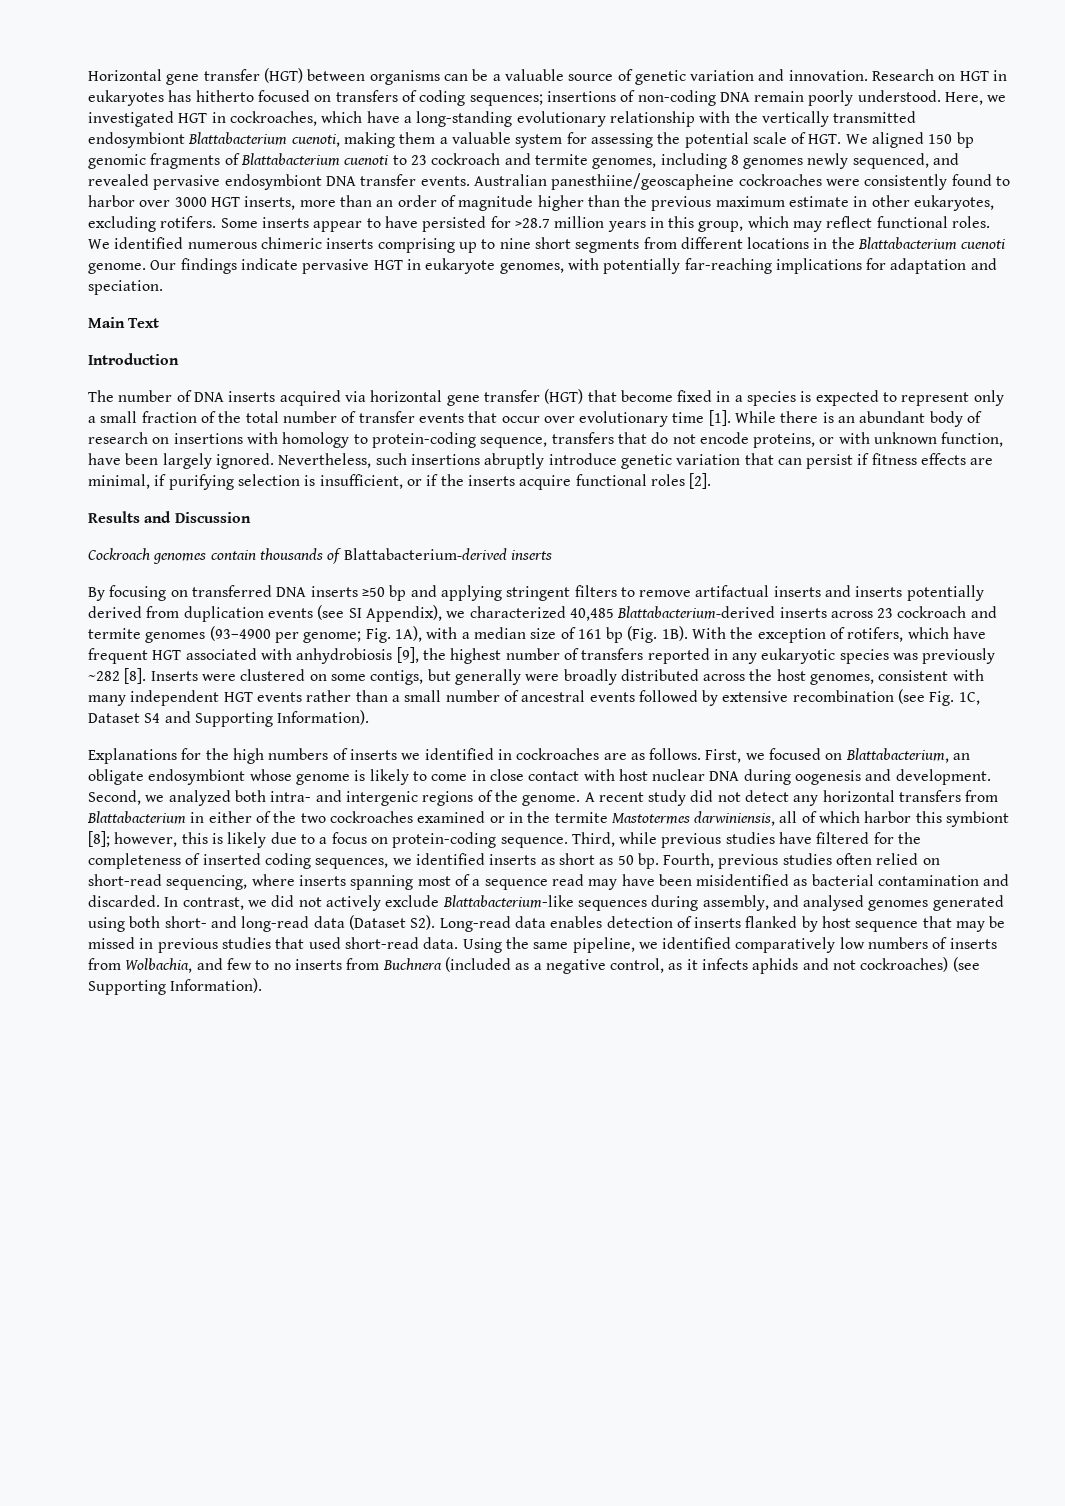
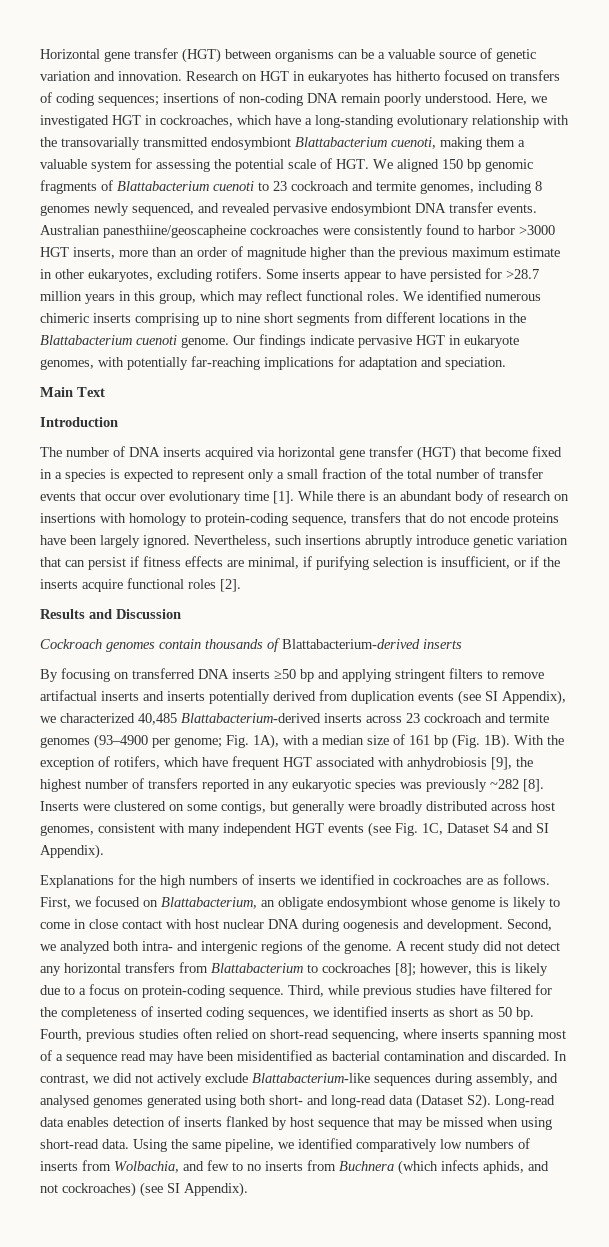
- Here, we investigated HGT in cockroaches, which have a long-standing evolutionary relationship with the vertically transmitted endosymbiont Blattabacterium cuenoti, making them a valuable system for assessing the potential scale of HGT. We aligned 150 bp genomic fragments of Blattabacterium cuenoti to 23 cockroach and termite genomes, including 8 genomes newly sequenced, and revealed pervasive endosymbiont DNA transfer events.
+ Here, we investigated HGT in cockroaches, which have a long-standing evolutionary relationship with the transovarially transmitted endosymbiont Blattabacterium cuenoti, making them a valuable system for assessing the potential scale of HGT. We aligned 150 bp genomic fragments of Blattabacterium cuenoti to 23 cockroach and termite genomes, including 8 genomes newly sequenced, and revealed pervasive endosymbiont DNA transfer events.
- Australian panesthiine/geoscapheine cockroaches were consistently found to harbor over 3000 HGT inserts, more than an order of magnitude higher than the previous maximum estimate in other eukaryotes, excluding rotifers.
+ Australian panesthiine/geoscapheine cockroaches were consistently found to harbor >3000 HGT inserts, more than an order of magnitude higher than the previous maximum estimate in other eukaryotes, excluding rotifers.
- While there is an abundant body of research on insertions with homology to protein-coding sequence, transfers that do not encode proteins, or with unknown function, have been largely ignored.
+ While there is an abundant body of research on insertions with homology to protein-coding sequence, transfers that do not encode proteins have been largely ignored.
- Inserts were clustered on some contigs, but generally were broadly distributed across the host genomes, consistent with many independent HGT events rather than a small number of ancestral events followed by extensive recombination (see Fig. 1C, Dataset S4 and Supporting Information).
+ Inserts were clustered on some contigs, but generally were broadly distributed across host genomes, consistent with many independent HGT events (see Fig. 1C, Dataset S4 and SI Appendix).
- A recent study did not detect any horizontal transfers from Blattabacterium in either of the two cockroaches examined or in the termite Mastotermes darwiniensis, all of which harbor this symbiont [8]; however, this is likely due to a focus on protein-coding sequence.
+ A recent study did not detect any horizontal transfers from Blattabacterium to cockroaches [8]; however, this is likely due to a focus on protein-coding sequence.
- In contrast, we did not actively exclude Blattabacterium-like sequences during assembly, and analysed genomes generated using both short- and long-read data (Dataset S2). Long-read data enables detection of inserts flanked by host sequence that may be missed in previous studies that used short-read data.
+ In contrast, we did not actively exclude Blattabacterium-like sequences during assembly, and analysed genomes generated using both short- and long-read data (Dataset S2). Long-read data enables detection of inserts flanked by host sequence that may be missed when using short-read data.
- Using the same pipeline, we identified comparatively low numbers of inserts from Wolbachia, and few to no inserts from Buchnera (included as a negative control, as it infects aphids and not cockroaches) (see Supporting Information).
+ Using the same pipeline, we identified comparatively low numbers of inserts from Wolbachia, and few to no inserts from Buchnera (which infects aphids, and not cockroaches) (see SI Appendix).

